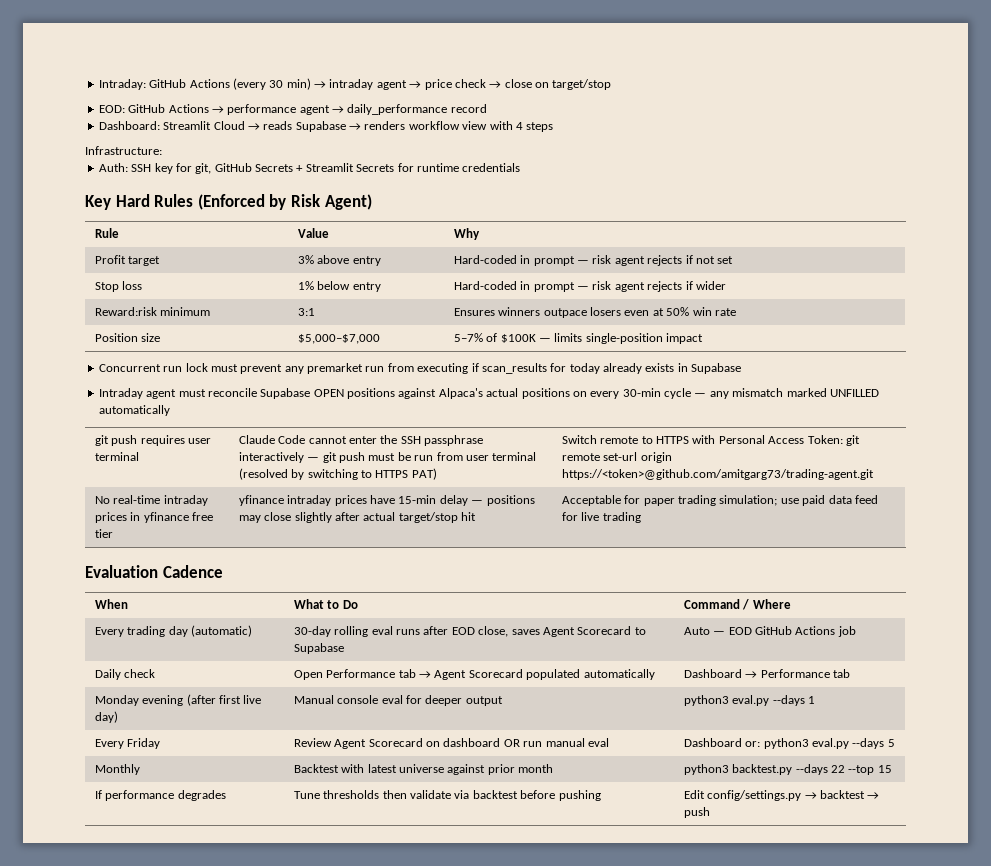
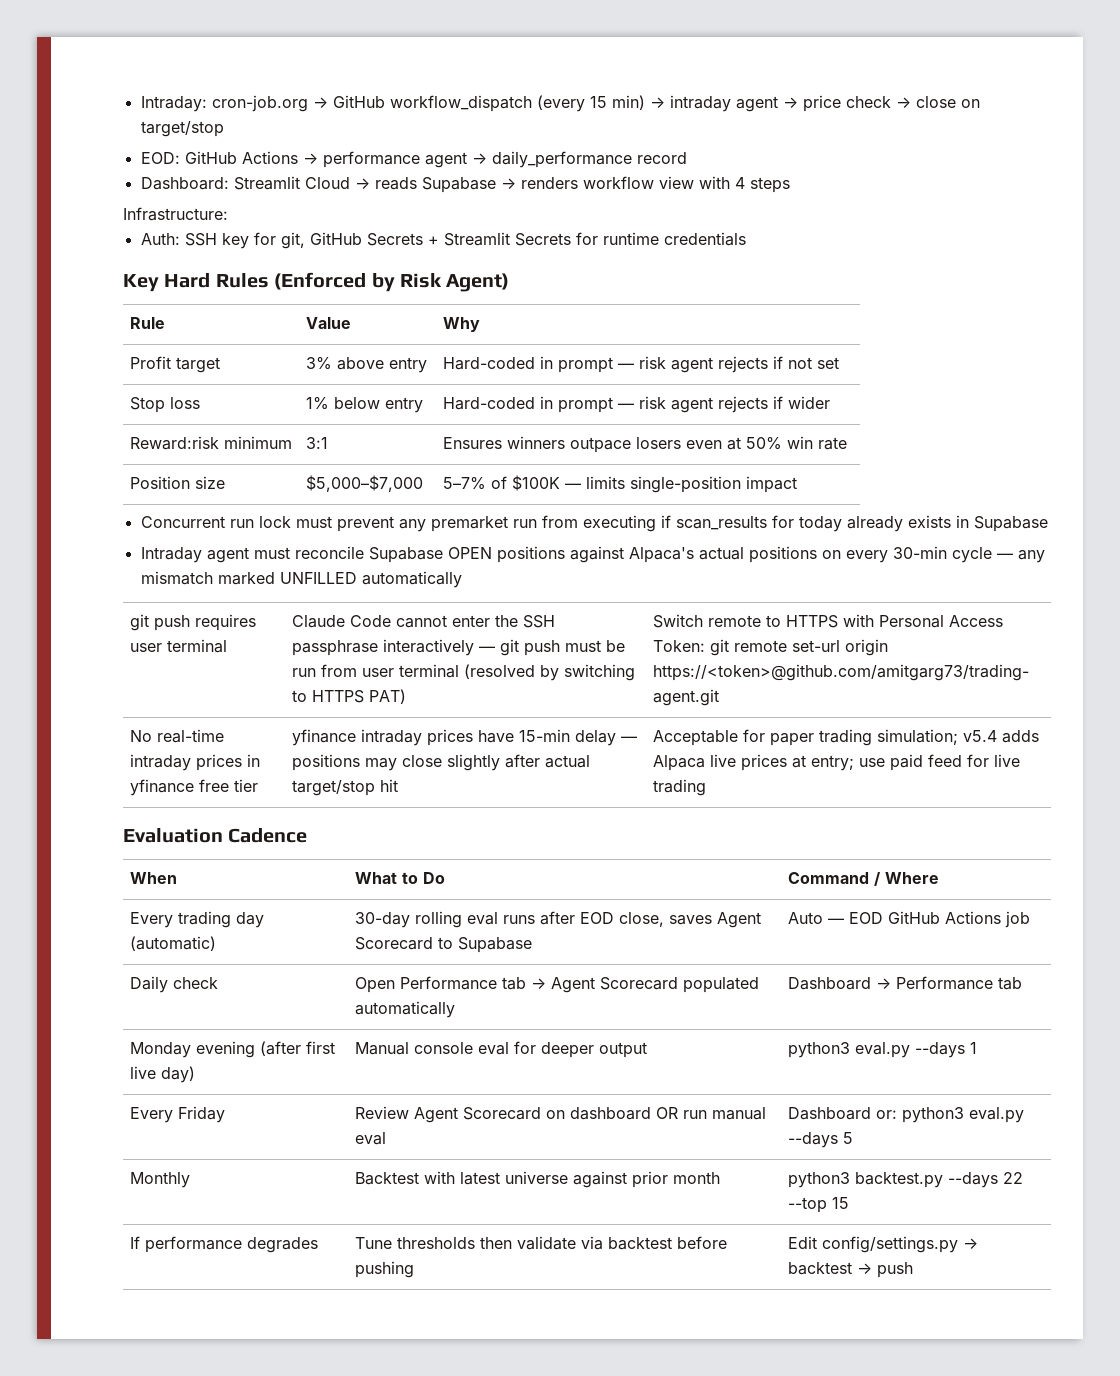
- Intraday: GitHub Actions (every 30 min) → intraday agent → price check → close on target/stop
+ Intraday: cron-job.org → GitHub workflow_dispatch (every 15 min) → intraday agent → price check → close on target/stop
- Acceptable for paper trading simulation; use paid data feed for live trading
+ Acceptable for paper trading simulation; v5.4 adds Alpaca live prices at entry; use paid feed for live trading

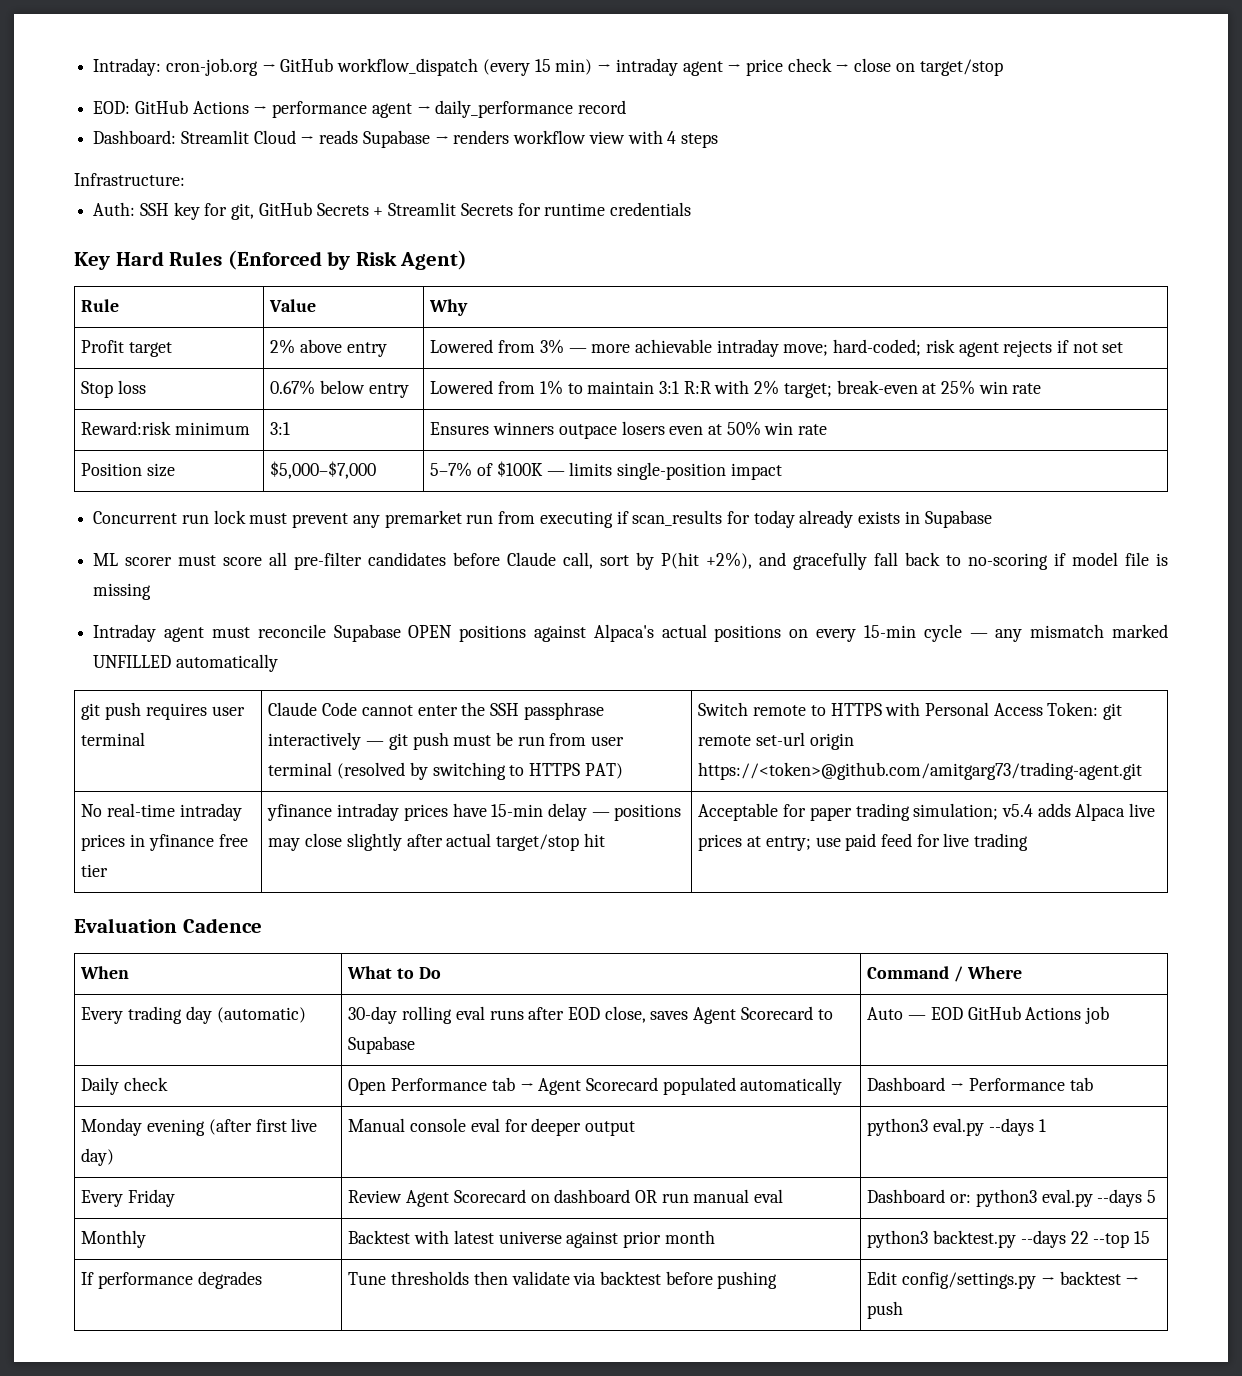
- Profit target | 3% above entry | Hard-coded in prompt — risk agent rejects if not set
+ Profit target | 2% above entry | Lowered from 3% — more achievable intraday move; hard-coded; risk agent rejects if not set
- Stop loss | 1% below entry | Hard-coded in prompt — risk agent rejects if wider
+ Stop loss | 0.67% below entry | Lowered from 1% to maintain 3:1 R:R with 2% target; break-even at 25% win rate
+ ML scorer must score all pre-filter candidates before Claude call, sort by P(hit +2%), and gracefully fall back to no-scoring if model file is missing
- Intraday agent must reconcile Supabase OPEN positions against Alpaca's actual positions on every 30-min cycle — any mismatch marked UNFILLED automatically
+ Intraday agent must reconcile Supabase OPEN positions against Alpaca's actual positions on every 15-min cycle — any mismatch marked UNFILLED automatically

